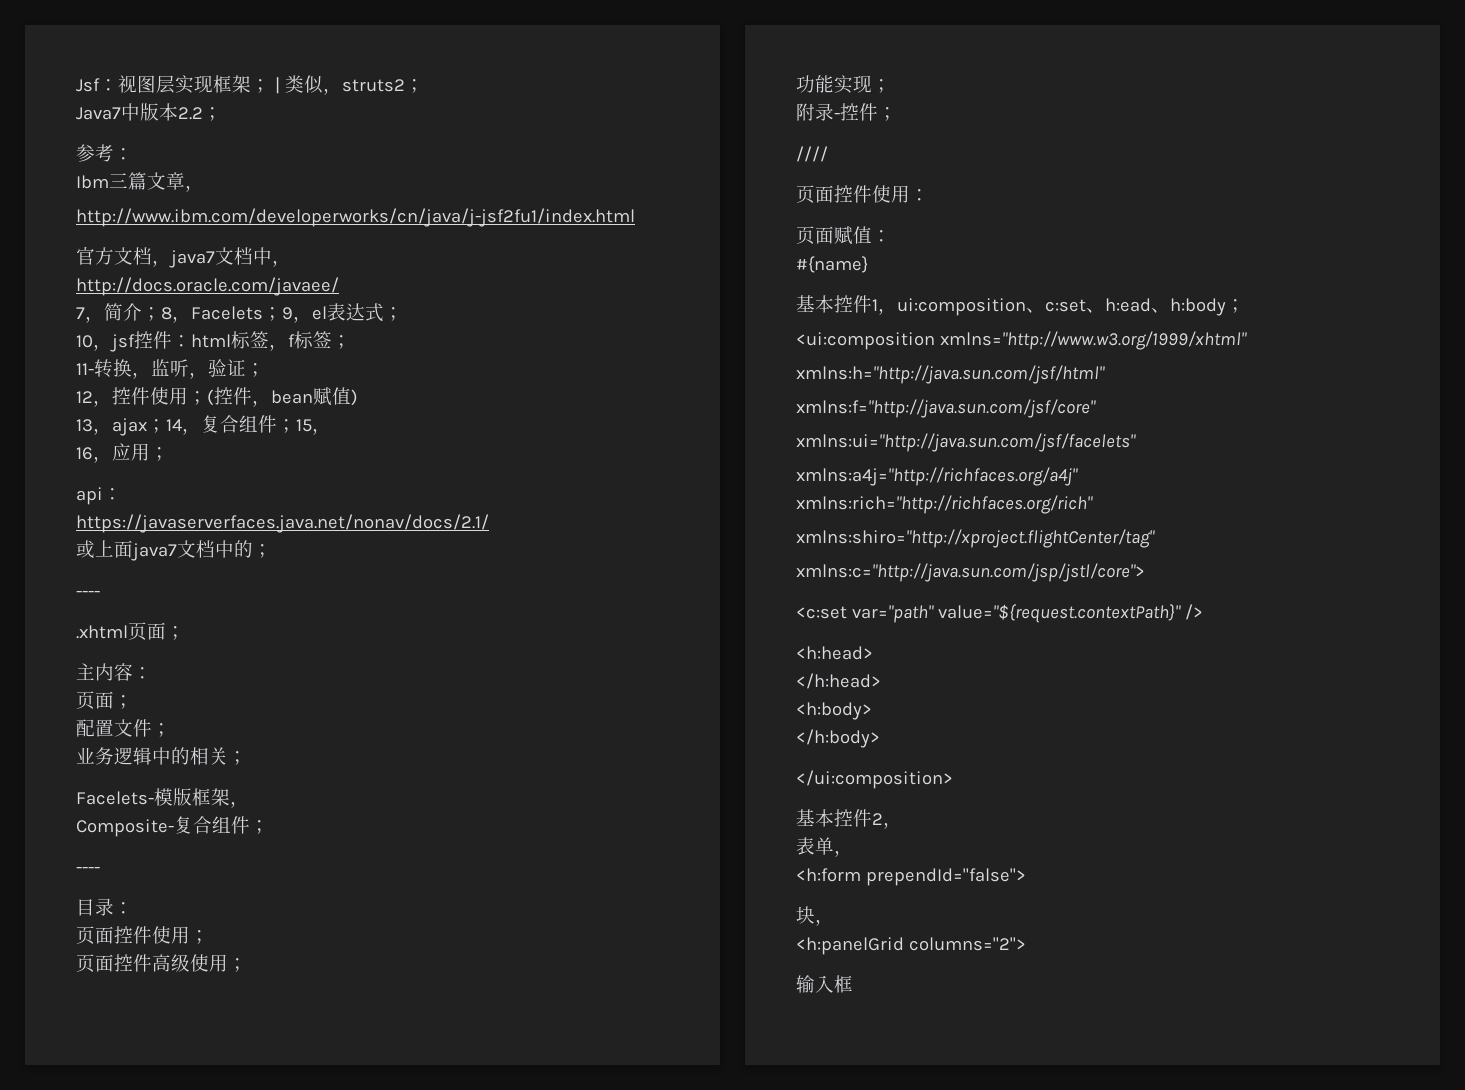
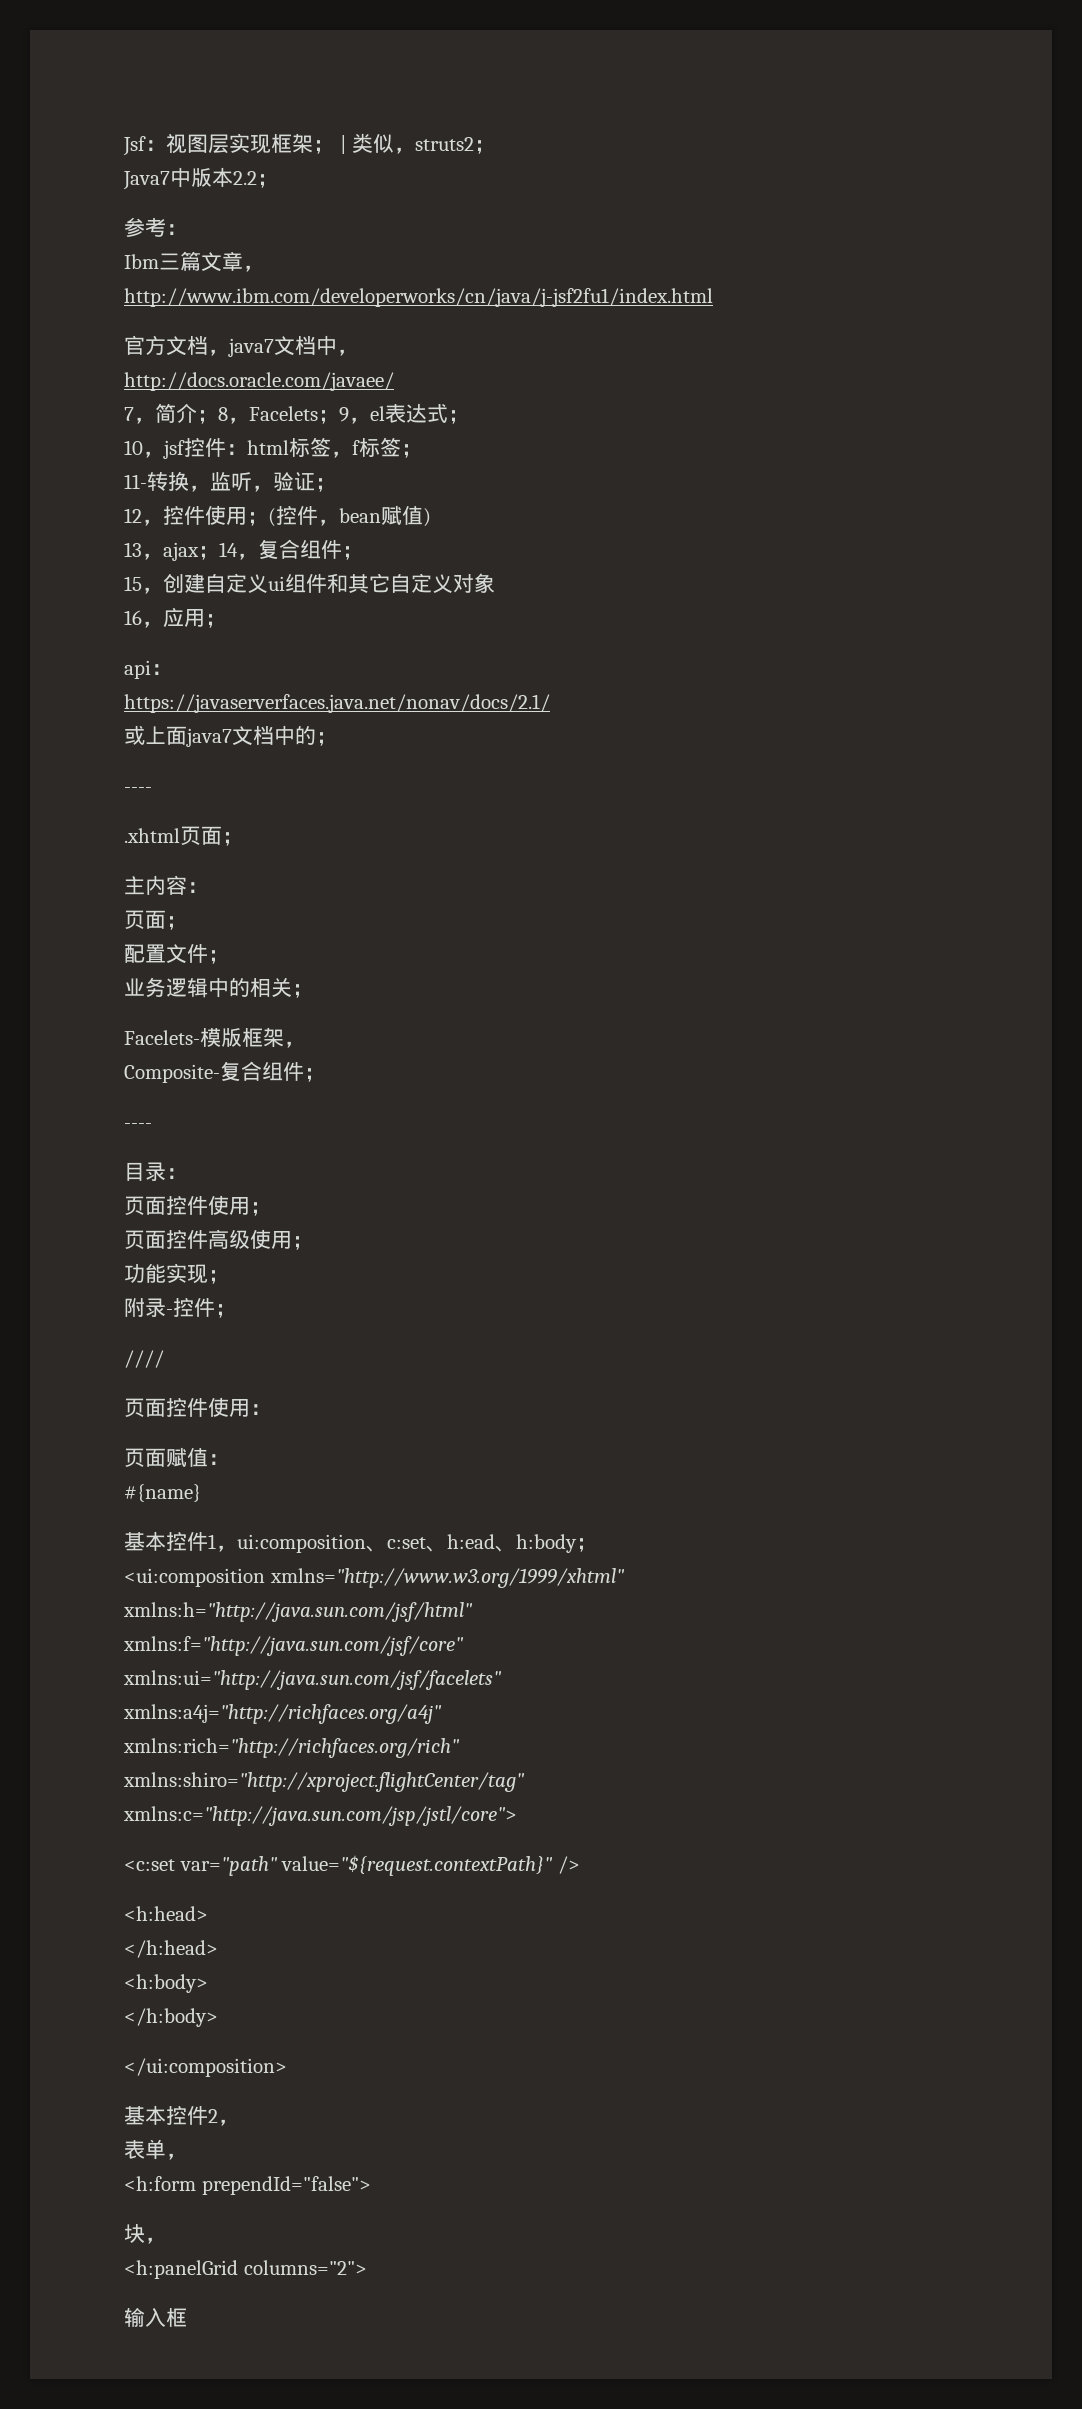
- 13，ajax；14，复合组件；15，
+ 13，ajax；14，复合组件；
+ 15，创建自定义ui组件和其它自定义对象

